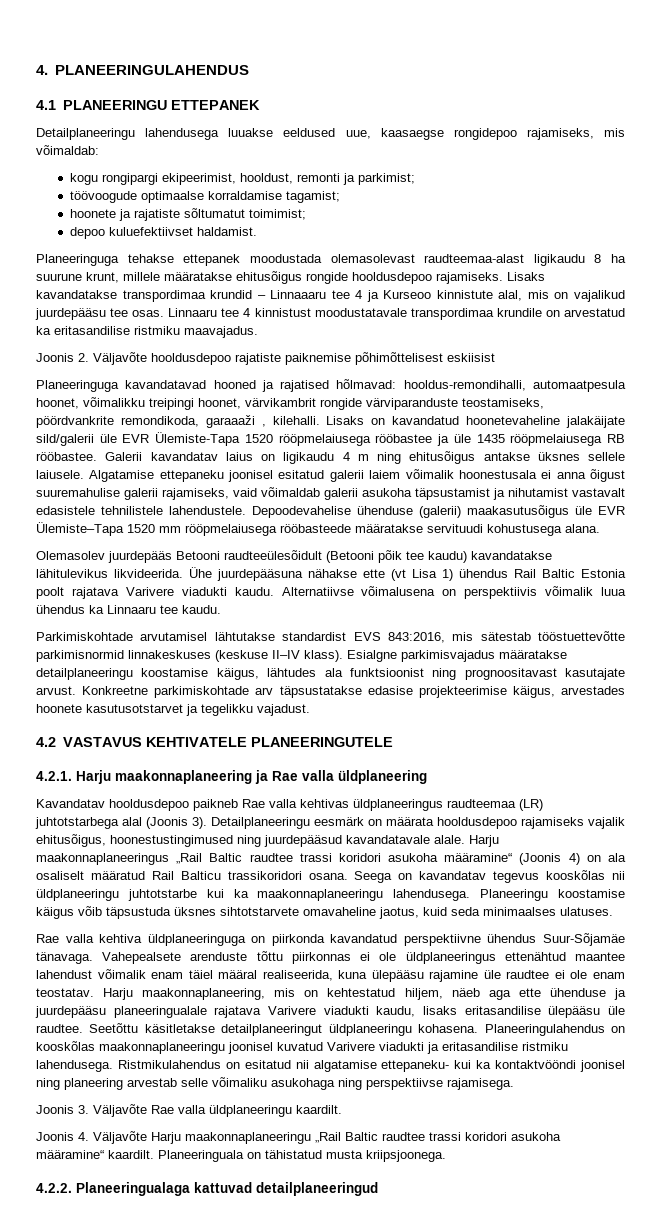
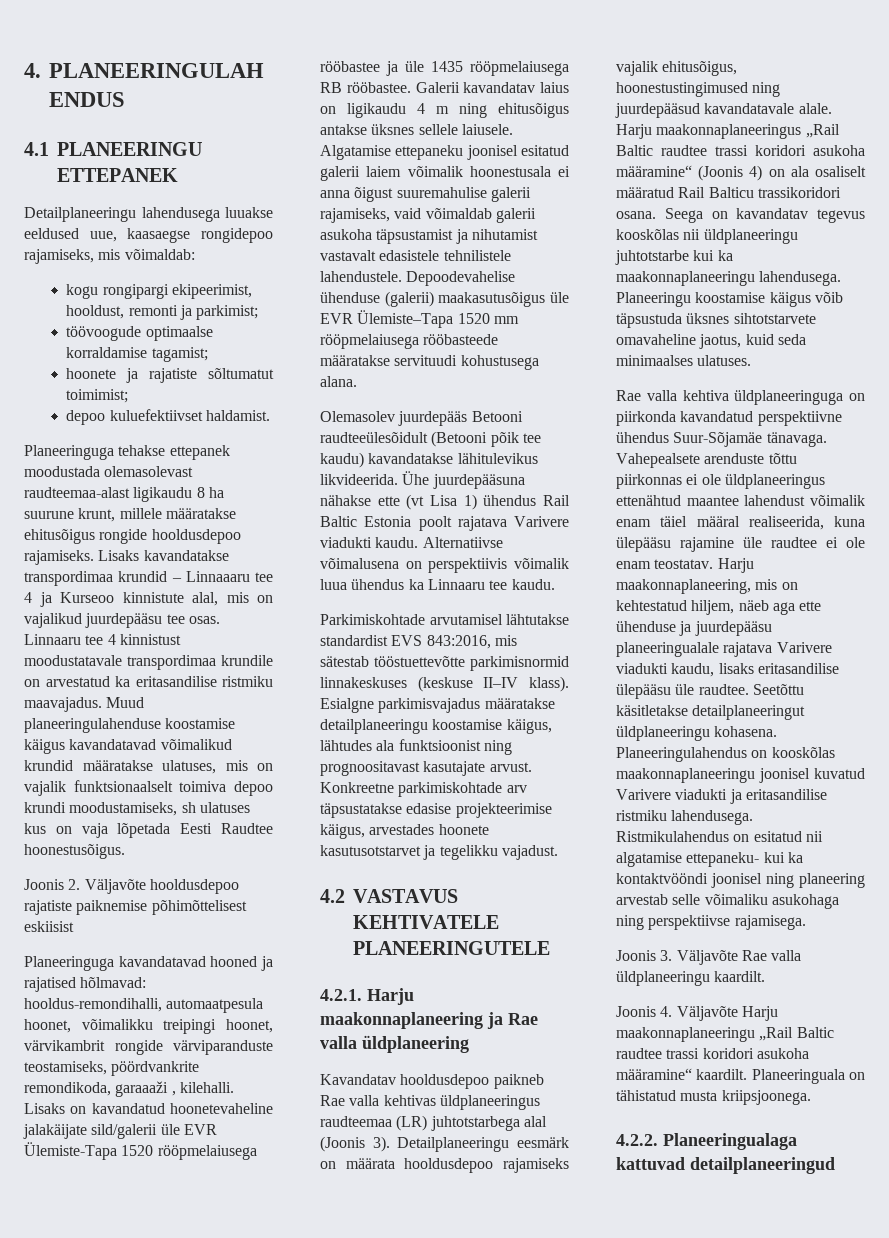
+ Muud planeeringulahenduse koostamise käigus kavandatavad võimalikud krundid määratakse ulatuses, mis on vajalik funktsionaalselt toimiva depoo krundi moodustamiseks, sh ulatuses kus on vaja lõpetada Eesti Raudtee hoonestusõigus.

